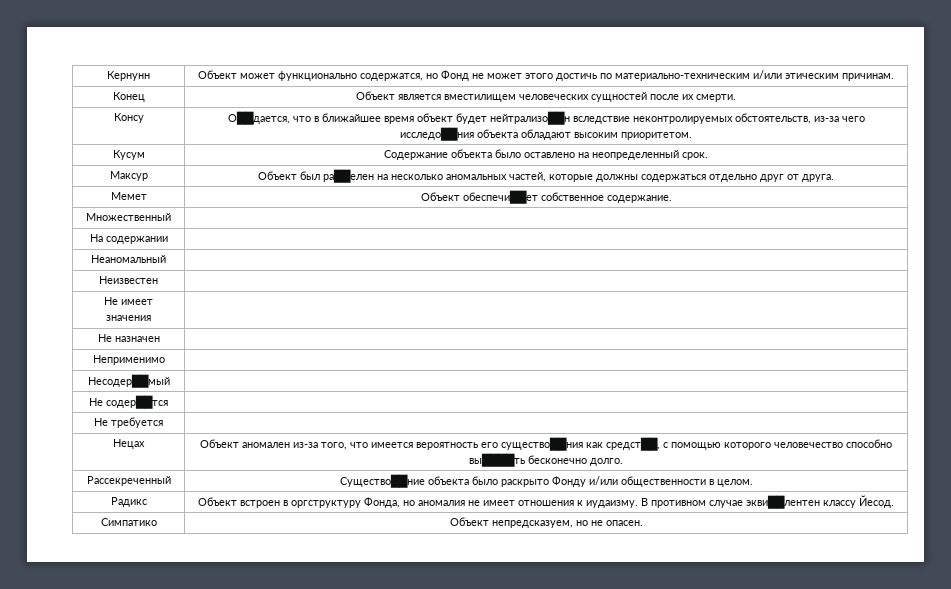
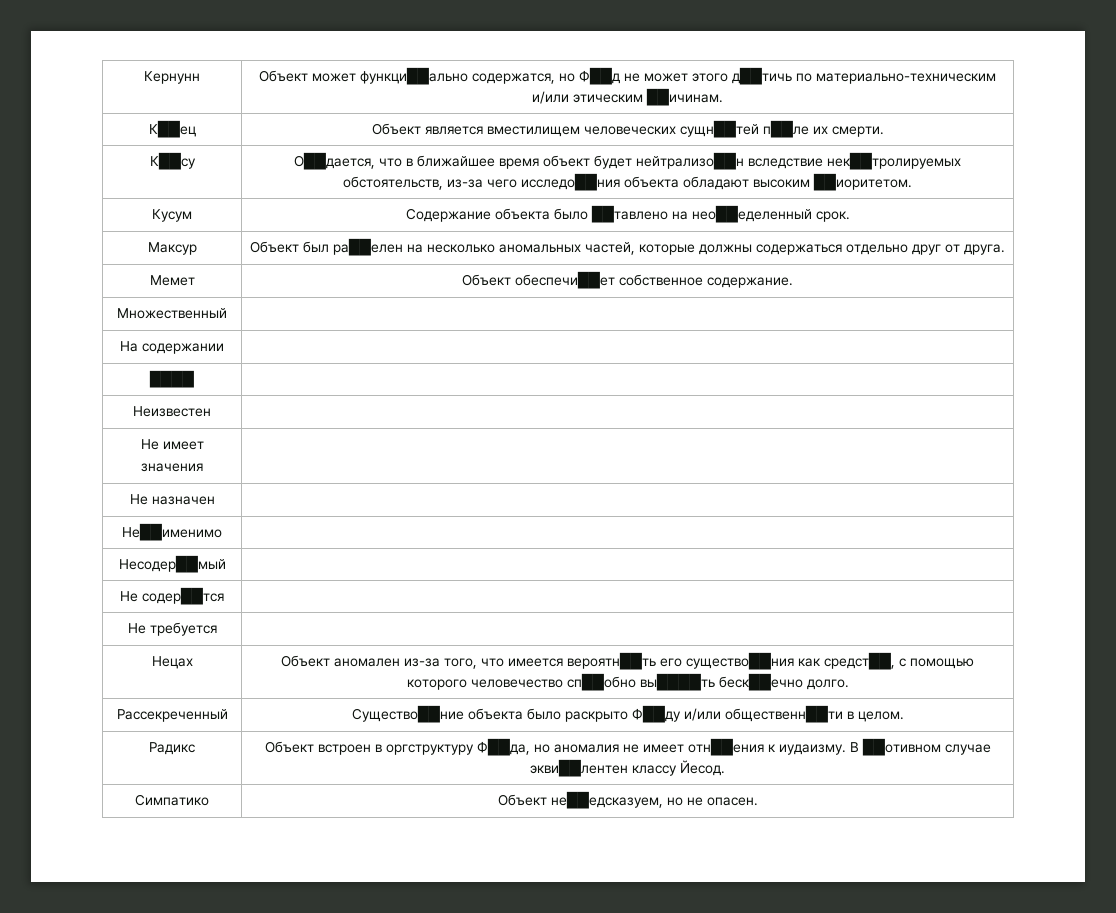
- Кернунн | Объект может функционально содержатся, но Фонд не может этого достичь по материально-техническим и/или этическим причинам.
- Конец | Объект является вместилищем человеческих сущностей после их смерти.
+ Кернунн | Объект может функци██ально содержатся, но Ф██д не может этого д██тичь по материально-техническим и/или этическим ██ичинам.
+ К██ец | Объект является вместилищем человеческих сущн██тей п██ле их смерти.
- Консу | О██дается, что в ближайшее время объект будет нейтрализо██н вследствие неконтролируемых обстоятельств, из-за чего исследо██ния объекта обладают высоким приоритетом.
+ К██су | О██дается, что в ближайшее время объект будет нейтрализо██н вследствие нек██тролируемых обстоятельств, из-за чего исследо██ния объекта обладают высоким ██иоритетом.
- Кусум | Содержание объекта было оставлено на неопределенный срок.
+ Кусум | Содержание объекта было ██тавлено на нео██еделенный срок.
- Неаномальный |
+ ████ |
- Неприменимо |
+ Не██именимо |
- Нецах | Объект аномален из-за того, что имеется вероятность его существо██ния как средст██, с помощью которого человечество способно вы████ть бесконечно долго.
+ Нецах | Объект аномален из-за того, что имеется вероятн██ть его существо██ния как средст██, с помощью которого человечество сп██обно вы████ть беск██ечно долго.
- Рассекреченный | Существо██ние объекта было раскрыто Фонду и/или общественности в целом.
+ Рассекреченный | Существо██ние объекта было раскрыто Ф██ду и/или общественн██ти в целом.
- Радикс | Объект встроен в оргструктуру Фонда, но аномалия не имеет отношения к иудаизму. В противном случае экви██лентен классу Йесод.
+ Радикс | Объект встроен в оргструктуру Ф██да, но аномалия не имеет отн██ения к иудаизму. В ██отивном случае экви██лентен классу Йесод.
- Симпатико | Объект непредсказуем, но не опасен.
+ Симпатико | Объект не██едсказуем, но не опасен.

